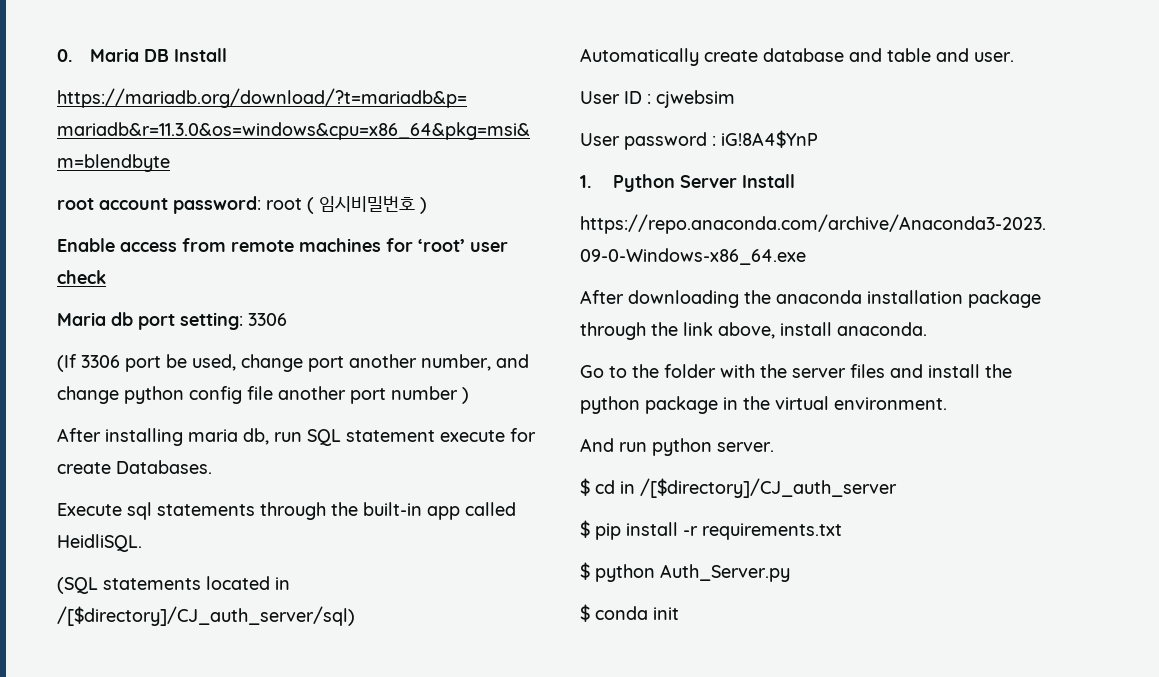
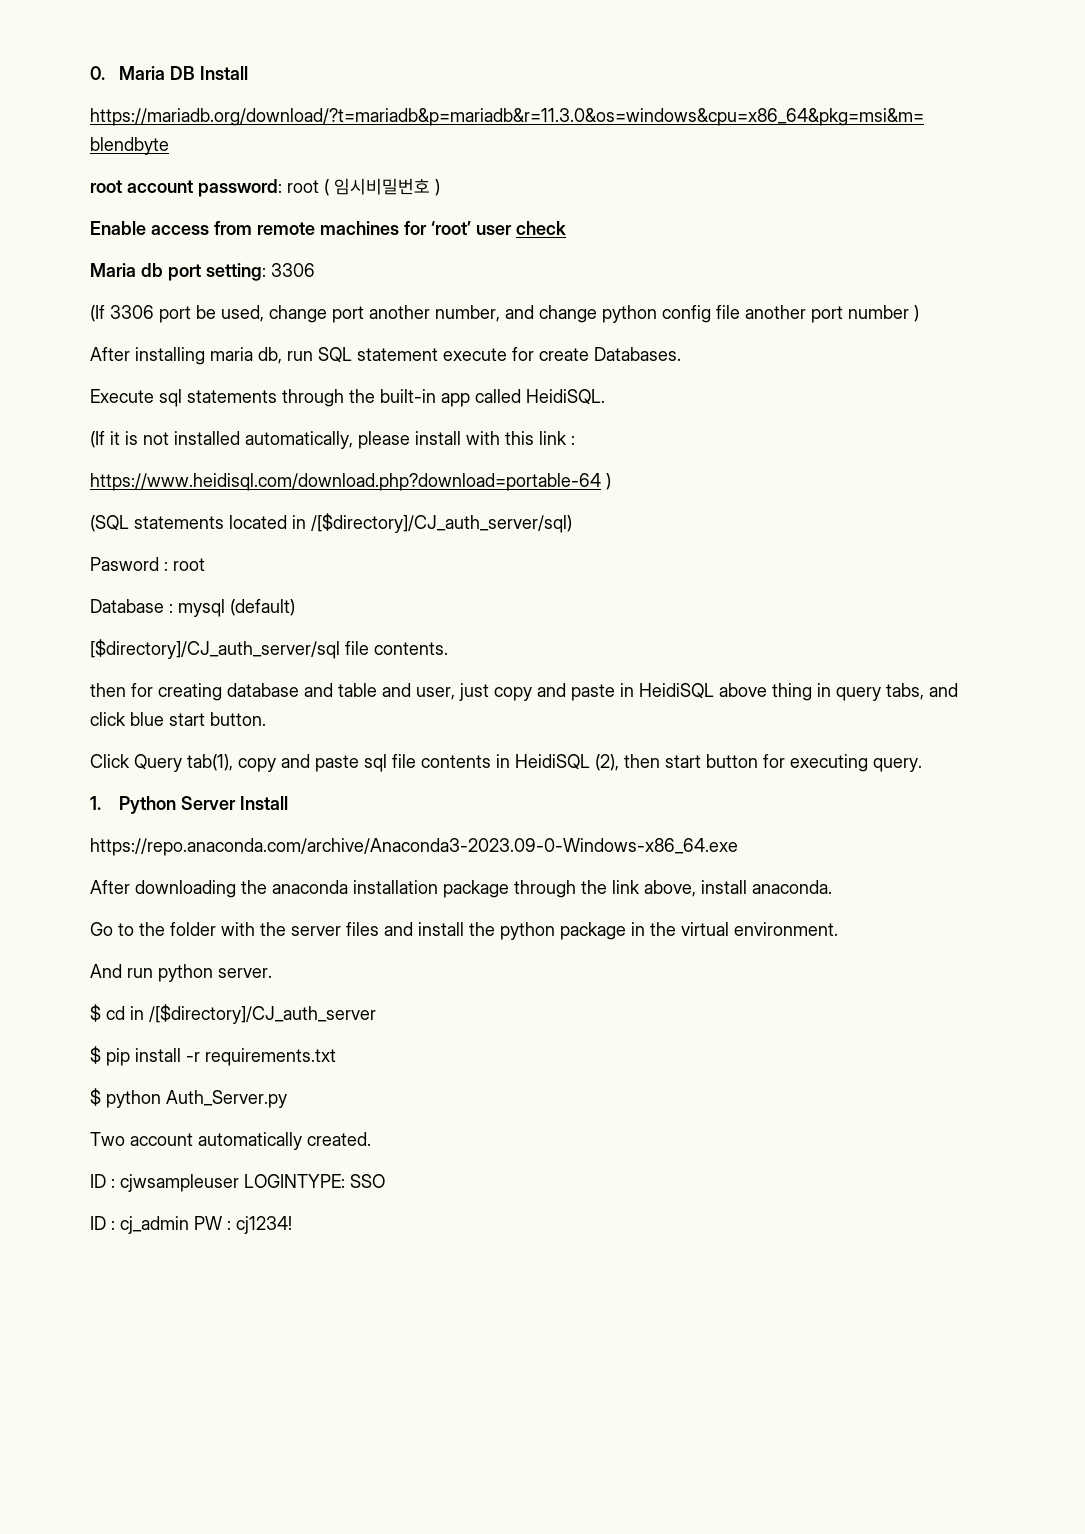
- Execute sql statements through the built-in app called HeidliSQL.
+ Execute sql statements through the built-in app called HeidiSQL.
+ (If it is not installed automatically, please install with this link :
+ https://www.heidisql.com/download.php?download=portable-64 )
- Automatically create database and table and user.
- User ID : cjwebsim
- User password : iG!8A4$YnP
+ Pasword : root
+ Database : mysql (default)
+ [$directory]/CJ_auth_server/sql file contents.
+ then for creating database and table and user, just copy and paste in HeidiSQL above thing in query tabs, and click blue start button.
+ Click Query tab(1), copy and paste sql file contents in HeidiSQL (2), then start button for executing query.
- $ conda init
+ Two account automatically created.
+ ID : cjwsampleuser LOGINTYPE: SSO
+ ID : cj_admin PW : cj1234!

